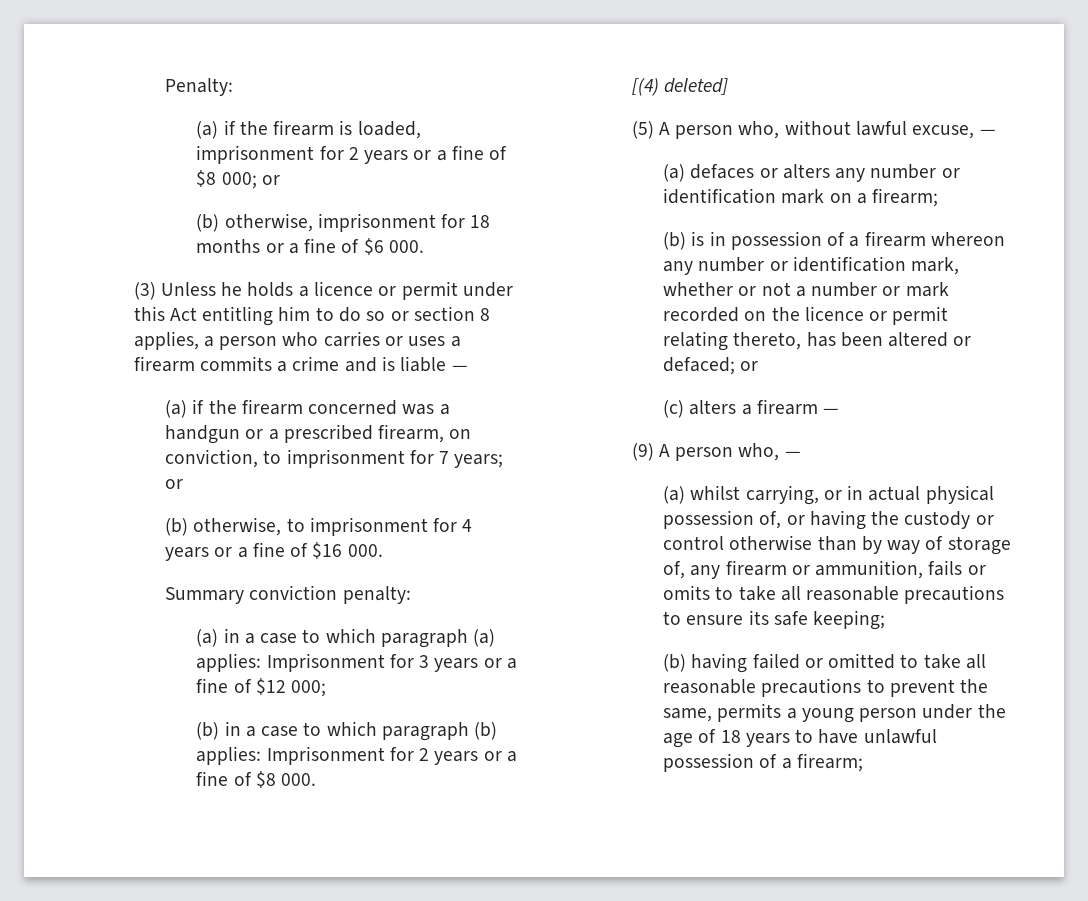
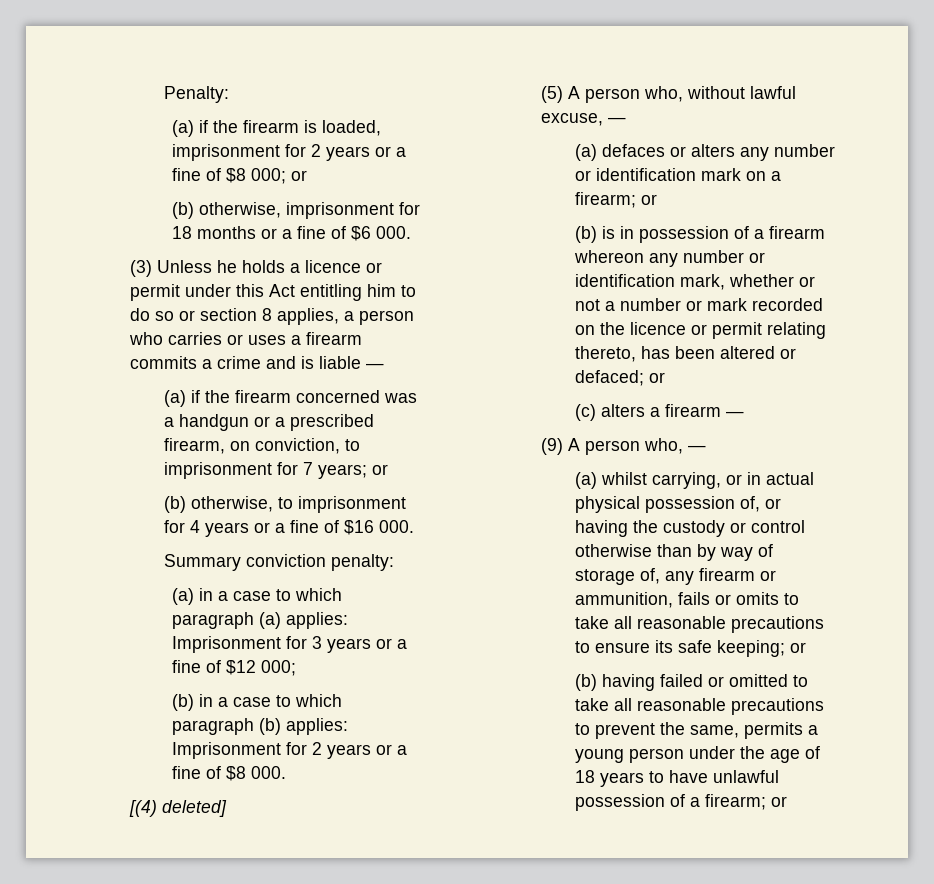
- (a) defaces or alters any number or identification mark on a firearm;
+ (a) defaces or alters any number or identification mark on a firearm; or
- (a) whilst carrying, or in actual physical possession of, or having the custody or control otherwise than by way of storage of, any firearm or ammunition, fails or omits to take all reasonable precautions to ensure its safe keeping;
+ (a) whilst carrying, or in actual physical possession of, or having the custody or control otherwise than by way of storage of, any firearm or ammunition, fails or omits to take all reasonable precautions to ensure its safe keeping; or
- (b) having failed or omitted to take all reasonable precautions to prevent the same, permits a young person under the age of 18 years to have unlawful possession of a firearm;
+ (b) having failed or omitted to take all reasonable precautions to prevent the same, permits a young person under the age of 18 years to have unlawful possession of a firearm; or

